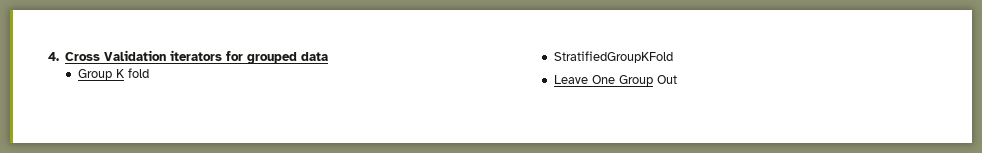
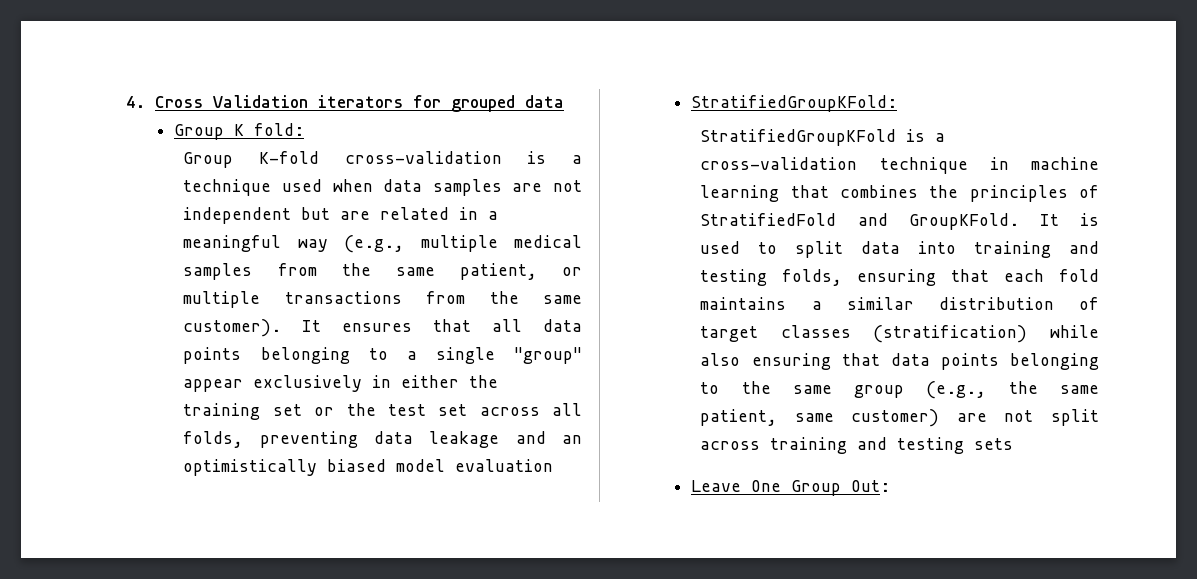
- Group K fold
- StratifiedGroupKFold
+ Group K fold:
+ Group K-fold cross-validation is a technique used when data samples are not independent but are related in a meaningful way (e.g., multiple medical samples from the same patient, or multiple transactions from the same customer). It ensures that all data points belonging to a single "group" appear exclusively in either the training set or the test set across all folds, preventing data leakage and an optimistically biased model evaluation
+ StratifiedGroupKFold:
+ StratifiedGroupKFold is a cross-validation technique in machine learning that combines the principles of StratifiedFold and GroupKFold. It is used to split data into training and testing folds, ensuring that each fold maintains a similar distribution of target classes (stratification) while also ensuring that data points belonging to the same group (e.g., the same patient, same customer) are not split across training and testing sets
- Leave One Group Out
+ Leave One Group Out:

